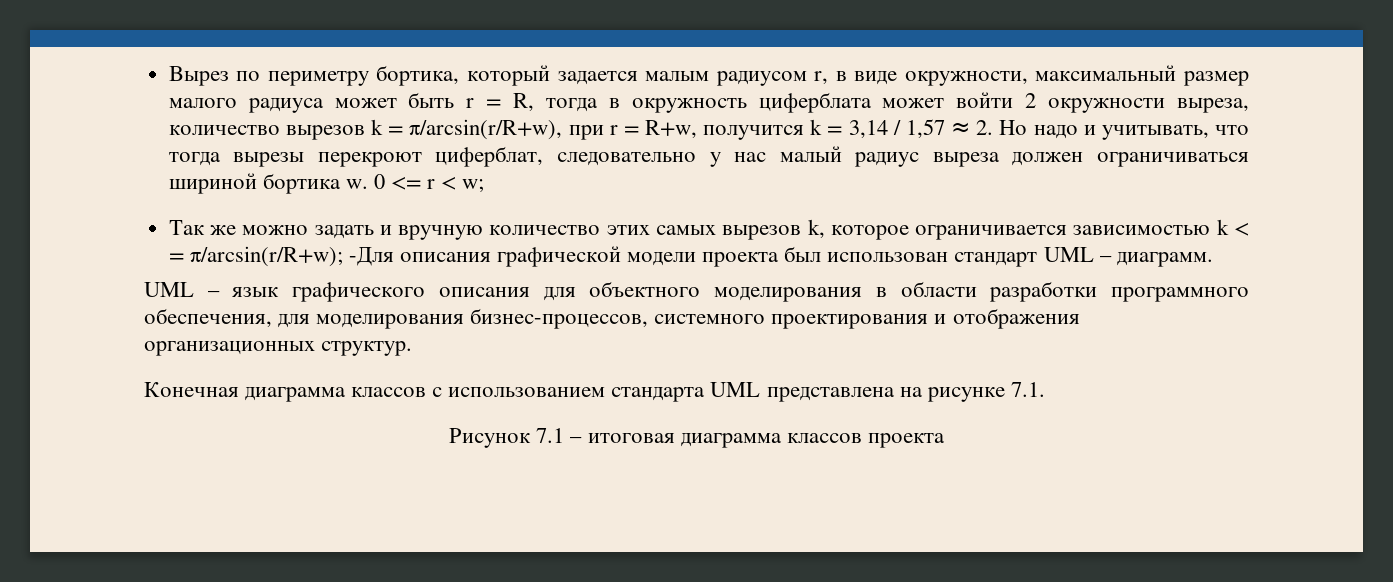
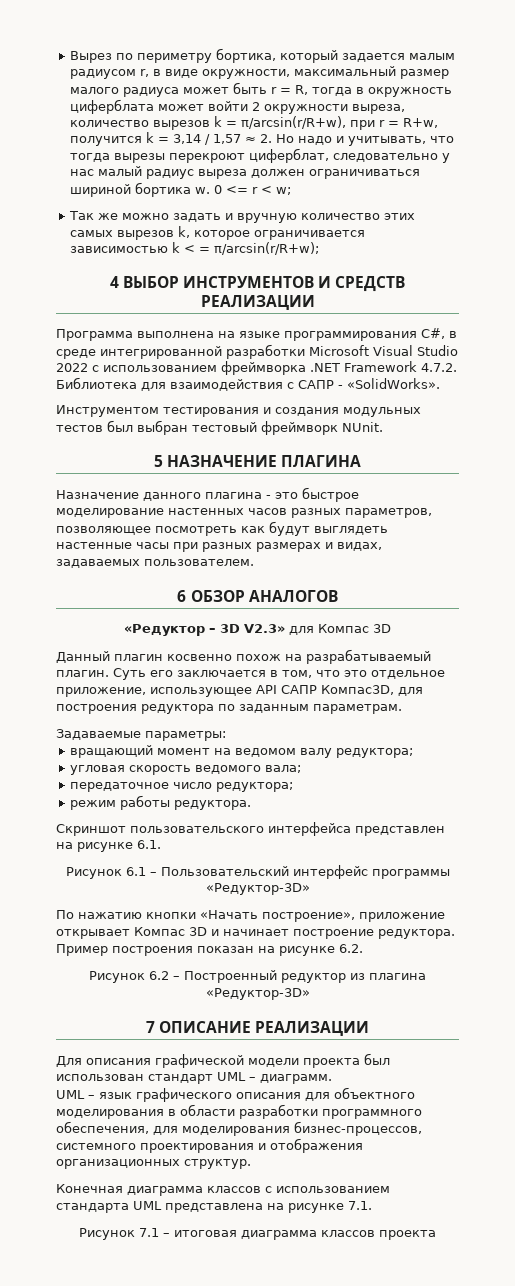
- Так же можно задать и вручную количество этих самых вырезов k, которое ограничивается зависимостью k < = π/arcsin(r/R+w); -Для описания графической модели проекта был использован стандарт UML – диаграмм.
+ Так же можно задать и вручную количество этих самых вырезов k, которое ограничивается зависимостью k < = π/arcsin(r/R+w);
+ 4 ВЫБОР ИНСТРУМЕНТОВ И СРЕДСТВ РЕАЛИЗАЦИИ
+ Программа выполнена на языке программирования C#, в среде интегрированной разработки Microsoft Visual Studio 2022 с использованием фреймворка .NET Framework 4.7.2. Библиотека для взаимодействия с САПР - «SolidWorks».
+ Инструментом тестирования и создания модульных тестов был выбран тестовый фреймворк NUnit.
+ 5 НАЗНАЧЕНИЕ ПЛАГИНА
+ Назначение данного плагина - это быстрое моделирование настенных часов разных параметров, позволяющее посмотреть как будут выглядеть настенные часы при разных размерах и видах, задаваемых пользователем.
+ 6 ОБЗОР АНАЛОГОВ
+ «Редуктор – 3D V2.3» для Компас 3D
+ Данный плагин косвенно похож на разрабатываемый плагин. Суть его заключается в том, что это отдельное приложение, использующее API САПР Компас3D, для построения редуктора по заданным параметрам.
+ Задаваемые параметры:
+ вращающий момент на ведомом валу редуктора;
+ угловая скорость ведомого вала;
+ передаточное число редуктора;
+ режим работы редуктора.
+ Скриншот пользовательского интерфейса представлен на рисунке 6.1.
+ Рисунок 6.1 – Пользовательский интерфейс программы «Редуктор-3D»
+ По нажатию кнопки «Начать построение», приложение открывает Компас 3D и начинает построение редуктора. Пример построения показан на рисунке 6.2.
+ Рисунок 6.2 – Построенный редуктор из плагина «Редуктор-3D»
+ 7 ОПИСАНИЕ РЕАЛИЗАЦИИ
+ Для описания графической модели проекта был использован стандарт UML – диаграмм.

